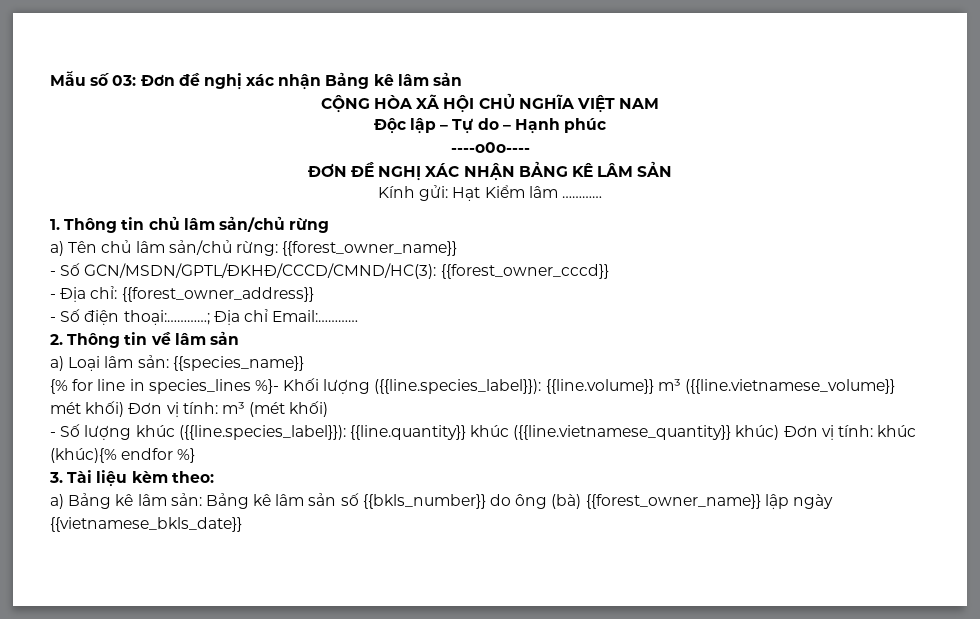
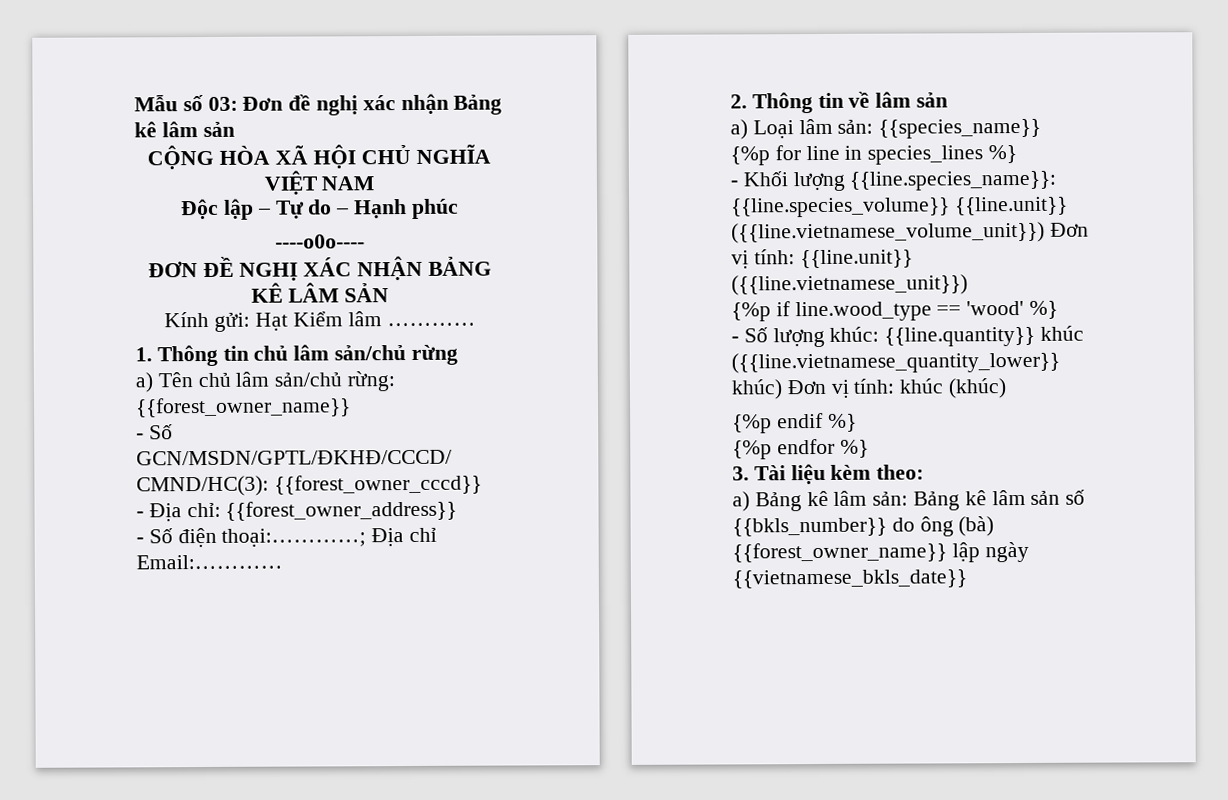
- {% for line in species_lines %}- Khối lượng ({{line.species_label}}): {{line.volume}} m³ ({{line.vietnamese_volume}} mét khối) Đơn vị tính: m³ (mét khối)
+ {%p for line in species_lines %}
+ - Khối lượng {{line.species_name}}: {{line.species_volume}} {{line.unit}} ({{line.vietnamese_volume_unit}}) Đơn vị tính: {{line.unit}} ({{line.vietnamese_unit}})
+ {%p if line.wood_type == 'wood' %}
- - Số lượng khúc ({{line.species_label}}): {{line.quantity}} khúc ({{line.vietnamese_quantity}} khúc) Đơn vị tính: khúc (khúc){% endfor %}
+ - Số lượng khúc: {{line.quantity}} khúc ({{line.vietnamese_quantity_lower}} khúc) Đơn vị tính: khúc (khúc)
+ {%p endif %}
+ {%p endfor %}

